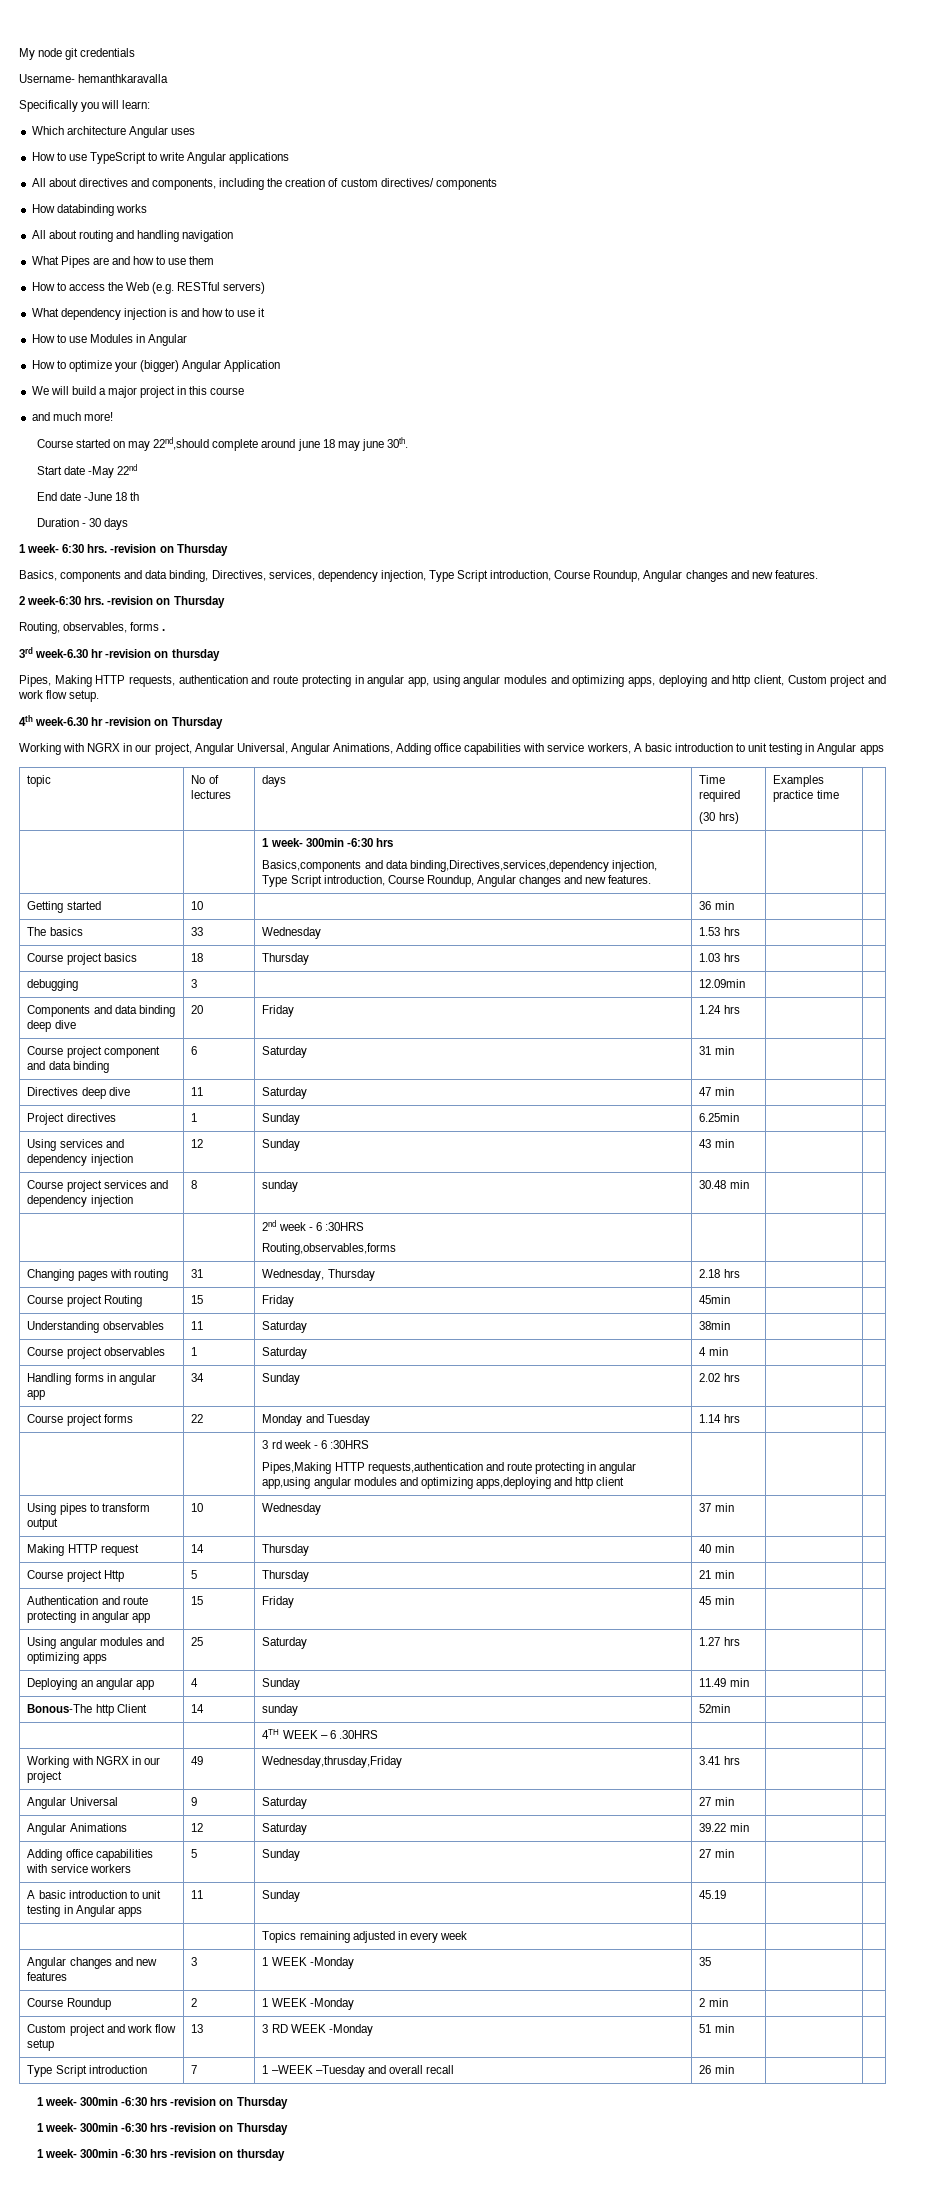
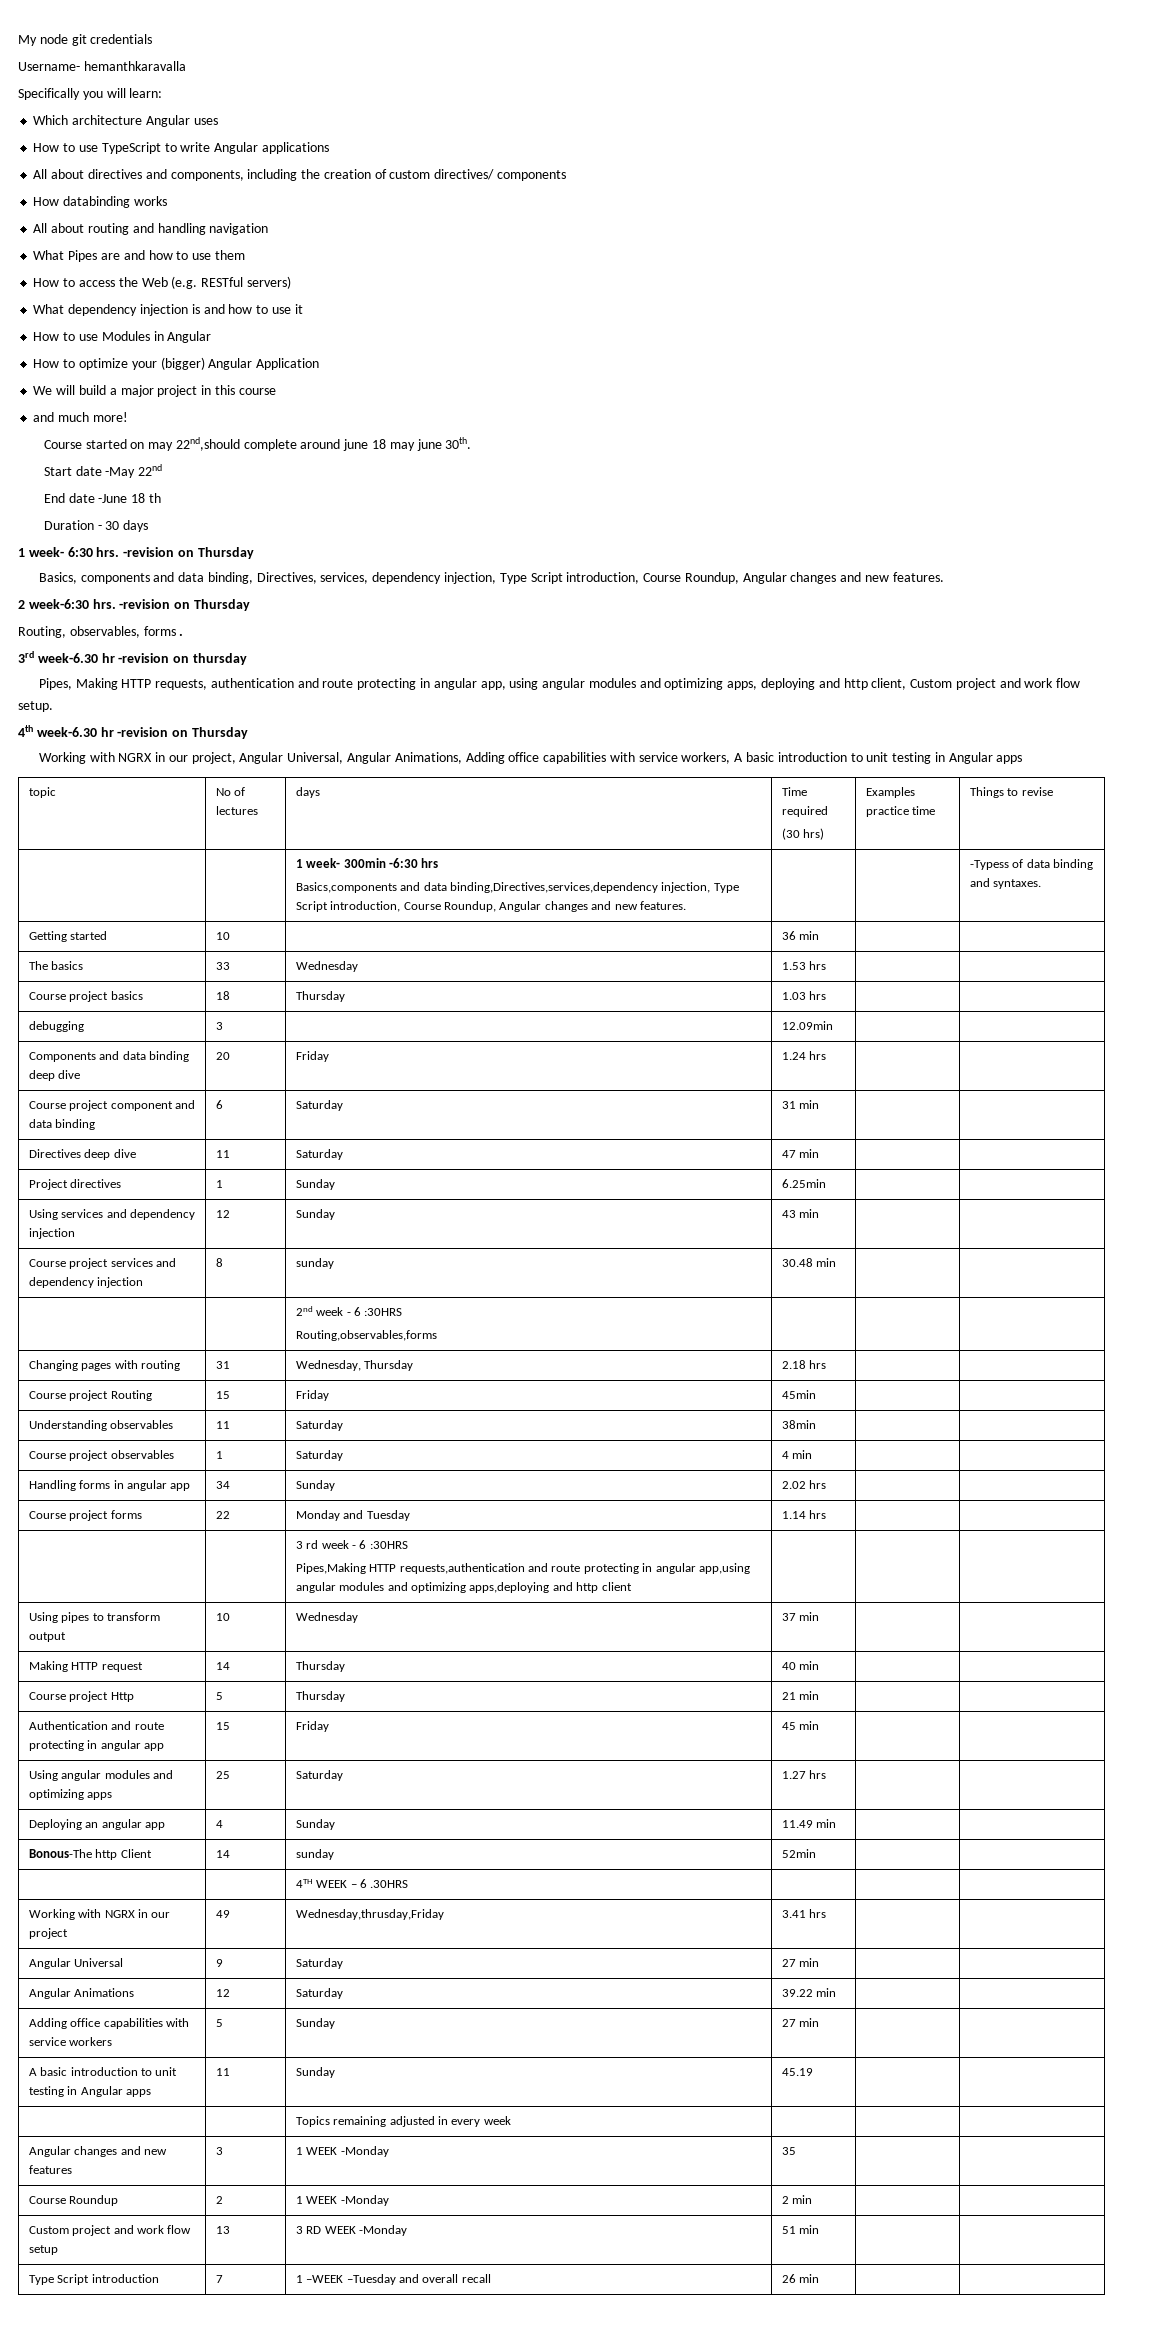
  topic | No of lectures | days | Time required
- (30 hrs) | Examples practice time |
+ (30 hrs) | Examples practice time | Things to revise
  | | 1 week- 300min -6:30 hrs
- Basics,components and data binding,Directives,services,dependency injection, Type Script introduction, Course Roundup, Angular changes and new features. | | |
+ Basics,components and data binding,Directives,services,dependency injection, Type Script introduction, Course Roundup, Angular changes and new features. | | | -Typess of data binding and syntaxes.
  Type Script introduction | 7 | 1 –WEEK –Tuesday and overall recall | 26 min | |
- 1 week- 300min -6:30 hrs -revision on Thursday
- 1 week- 300min -6:30 hrs -revision on Thursday
- 1 week- 300min -6:30 hrs -revision on thursday

